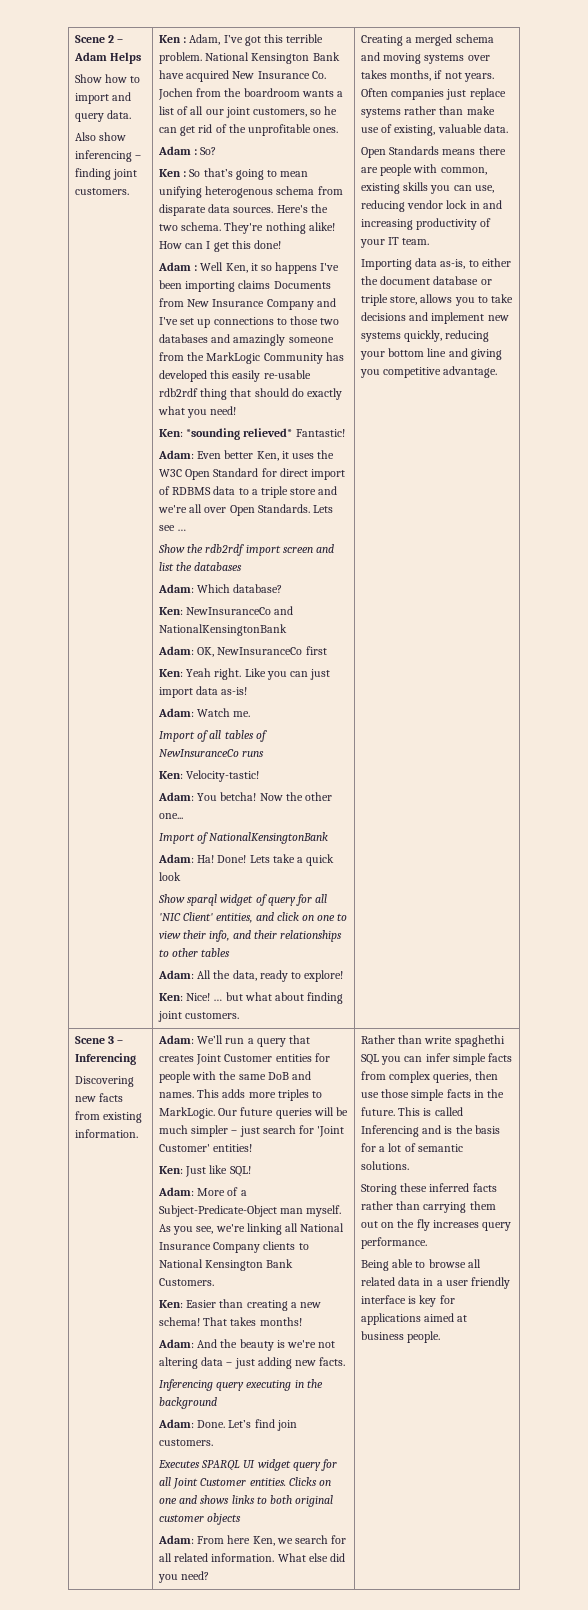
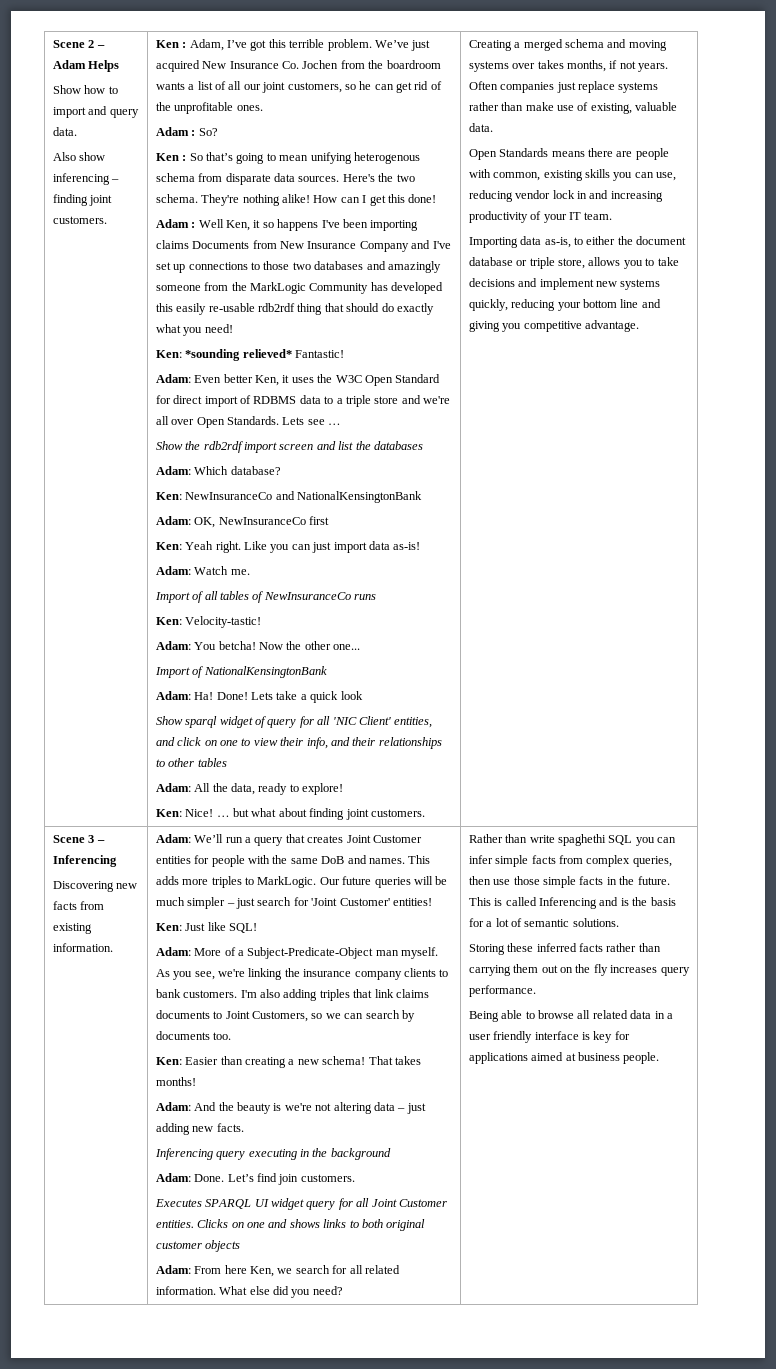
- National Kensington Bank have acquired New Insurance Co. Jochen from the boardroom wants a list of all our joint customers, so he can get rid of the unprofitable ones.
+ We’ve just acquired New Insurance Co. Jochen from the boardroom wants a list of all our joint customers, so he can get rid of the unprofitable ones.
- As you see, we're linking all National Insurance Company clients to National Kensington Bank Customers.
+ As you see, we're linking the insurance company clients to bank customers. I'm also adding triples that link claims documents to Joint Customers, so we can search by documents too.

